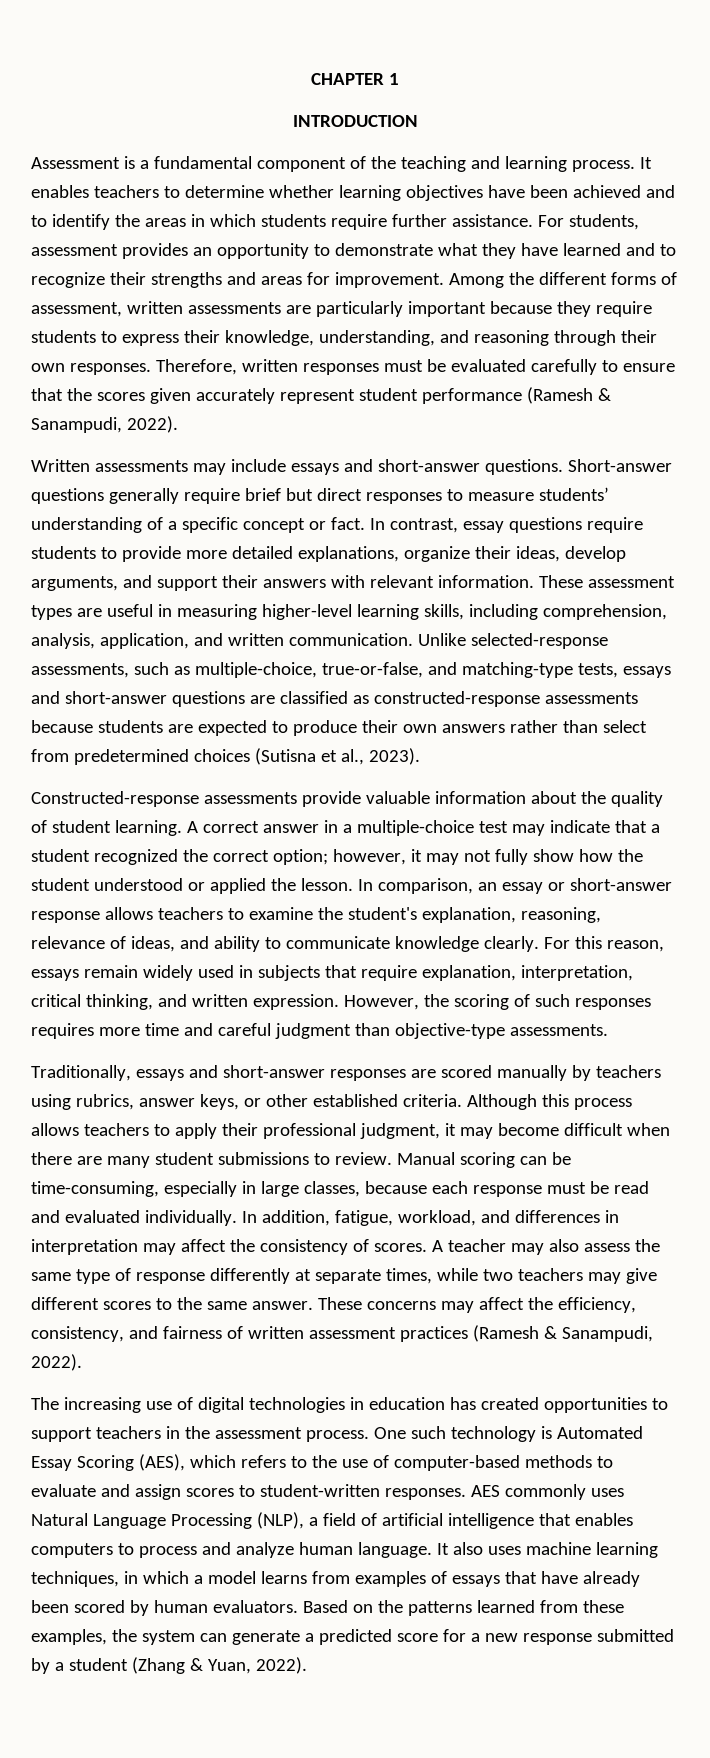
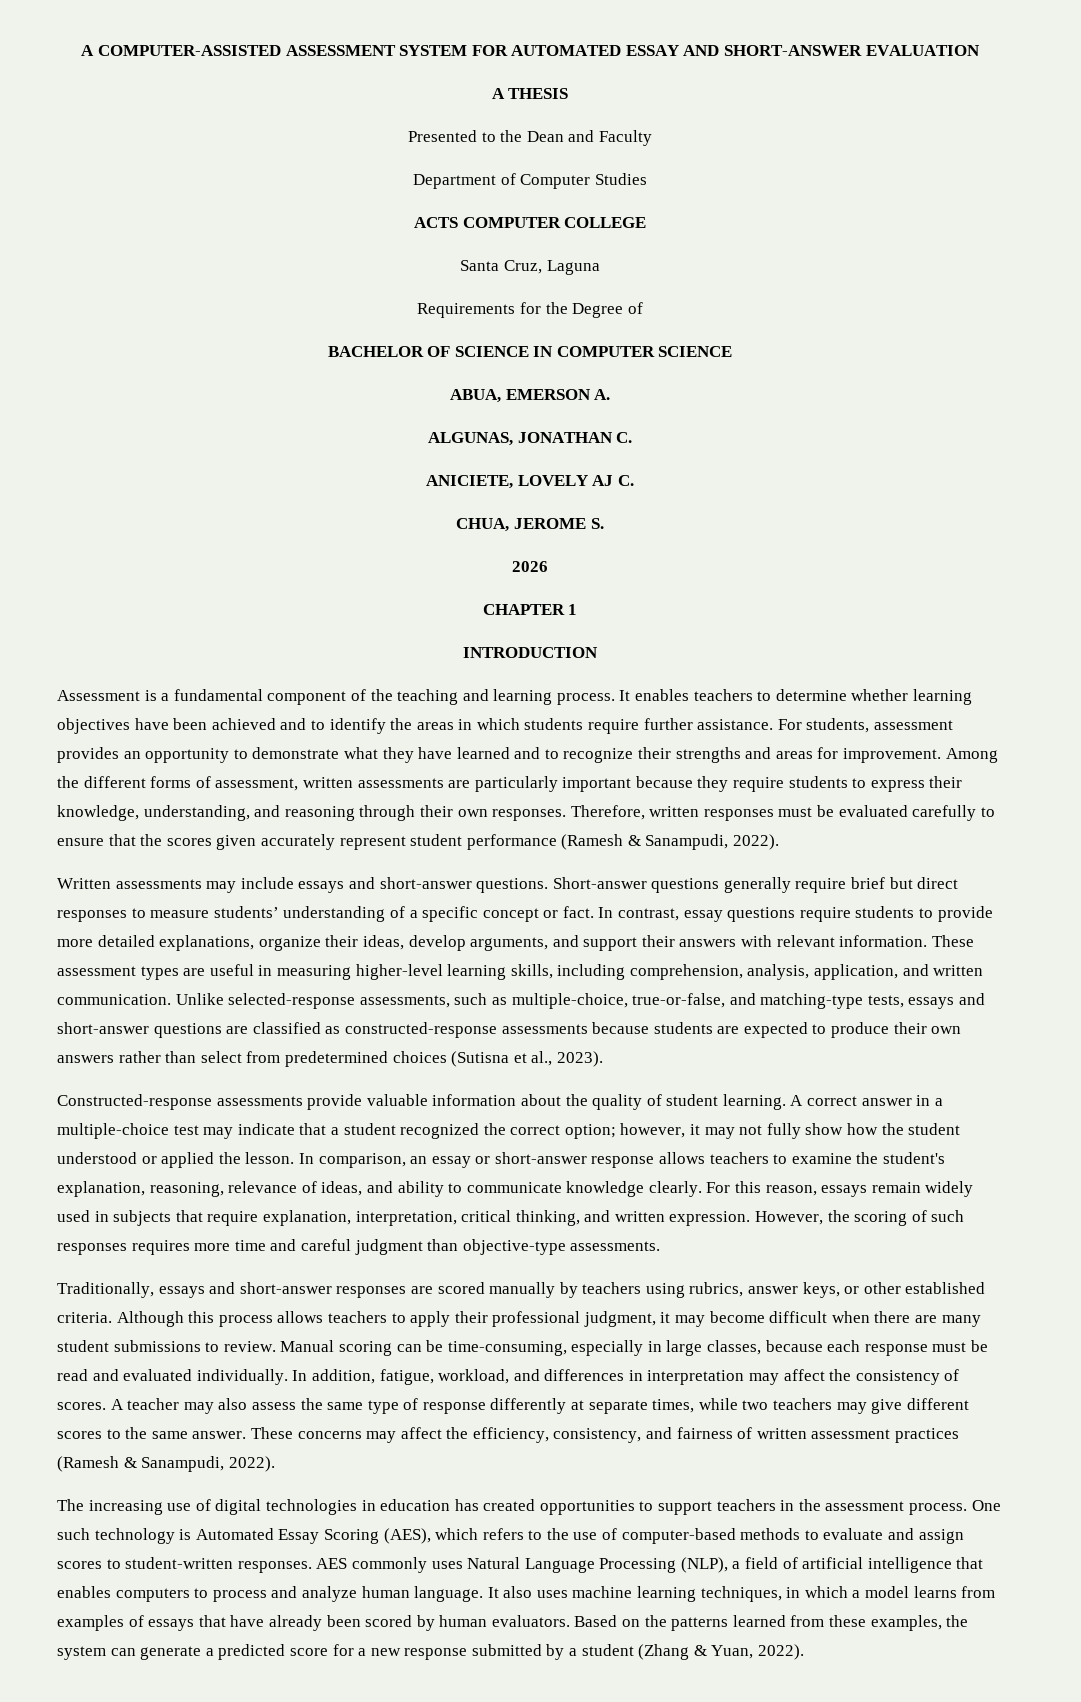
+ A COMPUTER-ASSISTED ASSESSMENT SYSTEM FOR AUTOMATED ESSAY AND SHORT-ANSWER EVALUATION
+ A THESIS
+ Presented to the Dean and Faculty
+ Department of Computer Studies
+ ACTS COMPUTER COLLEGE
+ Santa Cruz, Laguna
+ Requirements for the Degree of
+ BACHELOR OF SCIENCE IN COMPUTER SCIENCE
+ ABUA, EMERSON A.
+ ALGUNAS, JONATHAN C.
+ ANICIETE, LOVELY AJ C.
+ CHUA, JEROME S.
+ 2026

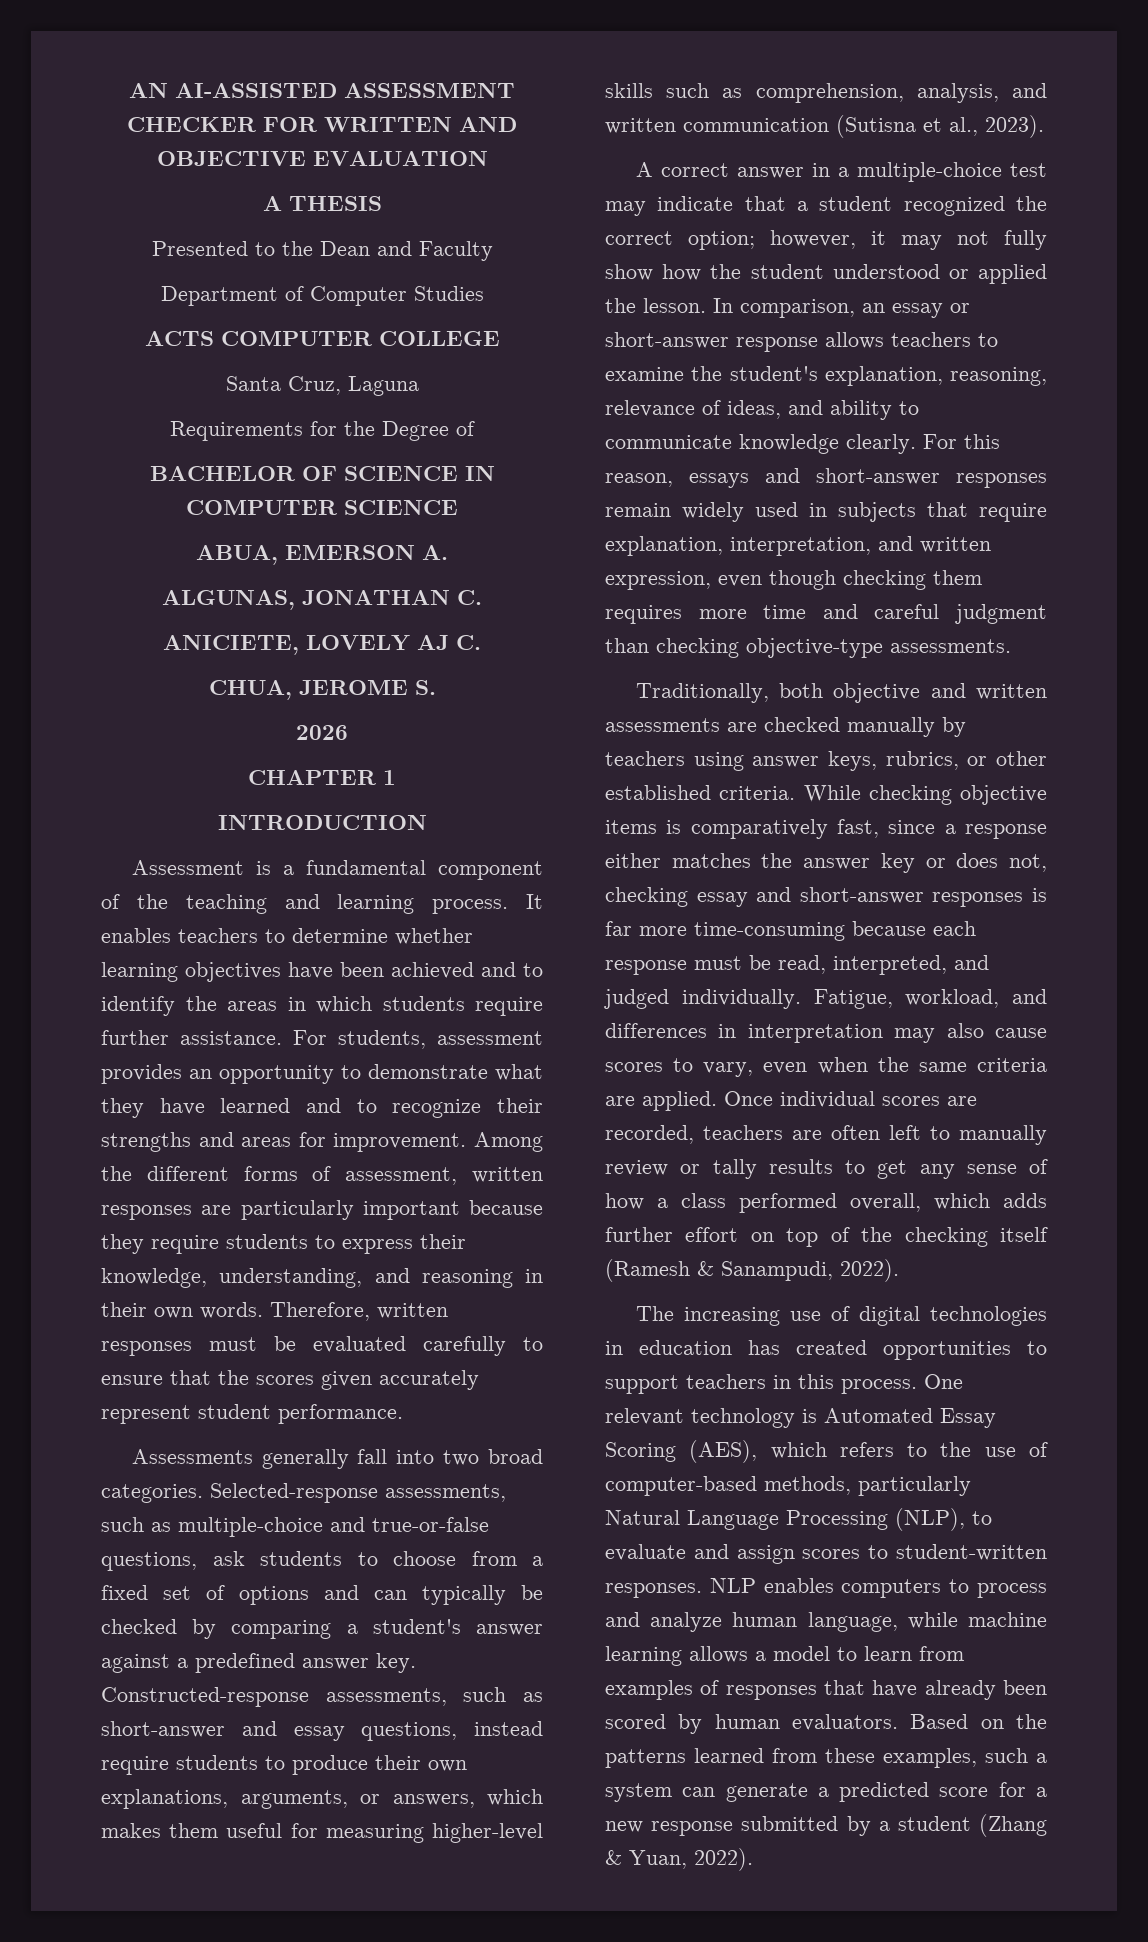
- A COMPUTER-ASSISTED ASSESSMENT SYSTEM FOR AUTOMATED ESSAY AND SHORT-ANSWER EVALUATION
+ AN AI-ASSISTED ASSESSMENT CHECKER FOR WRITTEN AND OBJECTIVE EVALUATION
- Among the different forms of assessment, written assessments are particularly important because they require students to express their knowledge, understanding, and reasoning through their own responses.
+ Among the different forms of assessment, written responses are particularly important because they require students to express their knowledge, understanding, and reasoning in their own words.
- Therefore, written responses must be evaluated carefully to ensure that the scores given accurately represent student performance (Ramesh & Sanampudi, 2022).
- Written assessments may include essays and short-answer questions. Short-answer questions generally require brief but direct responses to measure students’ understanding of a specific concept or fact. In contrast, essay questions require students to provide more detailed explanations, organize their ideas, develop arguments, and support their answers with relevant information. These assessment types are useful in measuring higher-level learning skills, including comprehension, analysis, application, and written communication. Unlike selected-response assessments, such as multiple-choice, true-or-false, and matching-type tests, essays and short-answer questions are classified as constructed-response assessments because students are expected to produce their own answers rather than select from predetermined choices (Sutisna et al., 2023).
- Constructed-response assessments provide valuable information about the quality of student learning. A correct answer in a multiple-choice test may indicate that a student recognized the correct option; however, it may not fully show how the student understood or applied the lesson.
+ Therefore, written responses must be evaluated carefully to ensure that the scores given accurately represent student performance.
+ Assessments generally fall into two broad categories. Selected-response assessments, such as multiple-choice and true-or-false questions, ask students to choose from a fixed set of options and can typically be checked by comparing a student's answer against a predefined answer key. Constructed-response assessments, such as short-answer and essay questions, instead require students to produce their own explanations, arguments, or answers, which makes them useful for measuring higher-level skills such as comprehension, analysis, and written communication (Sutisna et al., 2023).
+ A correct answer in a multiple-choice test may indicate that a student recognized the correct option; however, it may not fully show how the student understood or applied the lesson.
- For this reason, essays remain widely used in subjects that require explanation, interpretation, critical thinking, and written expression. However, the scoring of such responses requires more time and careful judgment than objective-type assessments.
+ For this reason, essays and short-answer responses remain widely used in subjects that require explanation, interpretation, and written expression, even though checking them requires more time and careful judgment than checking objective-type assessments.
- Traditionally, essays and short-answer responses are scored manually by teachers using rubrics, answer keys, or other established criteria.
+ Traditionally, both objective and written assessments are checked manually by teachers using answer keys, rubrics, or other established criteria.
- Although this process allows teachers to apply their professional judgment, it may become difficult when there are many student submissions to review. Manual scoring can be time-consuming, especially in large classes, because each response must be read and evaluated individually. In addition, fatigue, workload, and differences in interpretation may affect the consistency of scores. A teacher may also assess the same type of response differently at separate times, while two teachers may give different scores to the same answer. These concerns may affect the efficiency, consistency, and fairness of written assessment practices (Ramesh & Sanampudi, 2022).
+ While checking objective items is comparatively fast, since a response either matches the answer key or does not, checking essay and short-answer responses is far more time-consuming because each response must be read, interpreted, and judged individually. Fatigue, workload, and differences in interpretation may also cause scores to vary, even when the same criteria are applied. Once individual scores are recorded, teachers are often left to manually review or tally results to get any sense of how a class performed overall, which adds further effort on top of the checking itself (Ramesh & Sanampudi, 2022).
- The increasing use of digital technologies in education has created opportunities to support teachers in the assessment process.
+ The increasing use of digital technologies in education has created opportunities to support teachers in this process.
- One such technology is Automated Essay Scoring (AES), which refers to the use of computer-based methods to evaluate and assign scores to student-written responses.
+ One relevant technology is Automated Essay Scoring (AES), which refers to the use of computer-based methods, particularly Natural Language Processing (NLP), to evaluate and assign scores to student-written responses.
- AES commonly uses Natural Language Processing (NLP), a field of artificial intelligence that enables computers to process and analyze human language. It also uses machine learning techniques, in which a model learns from examples of essays that have already been scored by human evaluators.
+ NLP enables computers to process and analyze human language, while machine learning allows a model to learn from examples of responses that have already been scored by human evaluators.
- Based on the patterns learned from these examples, the system can generate a predicted score for a new response submitted by a student (Zhang & Yuan, 2022).
+ Based on the patterns learned from these examples, such a system can generate a predicted score for a new response submitted by a student (Zhang & Yuan, 2022).

